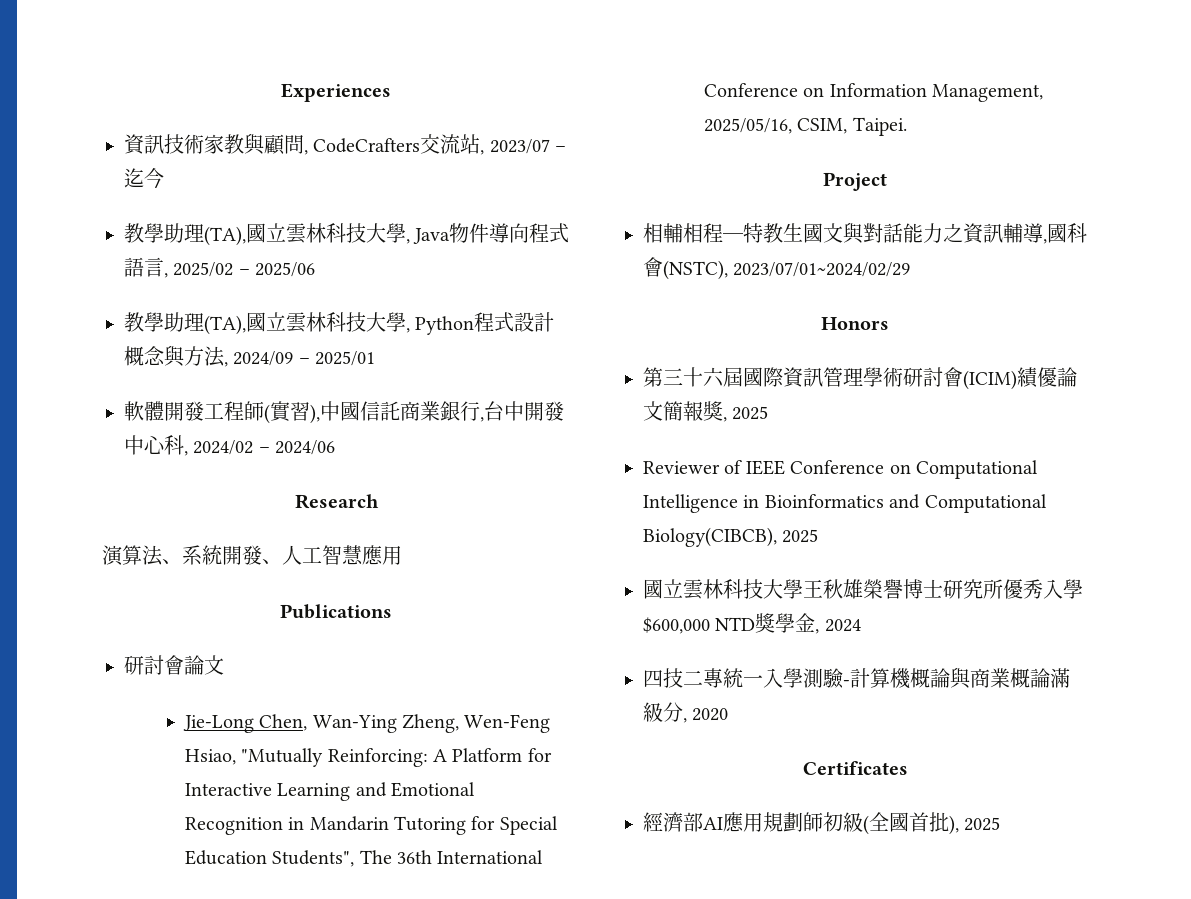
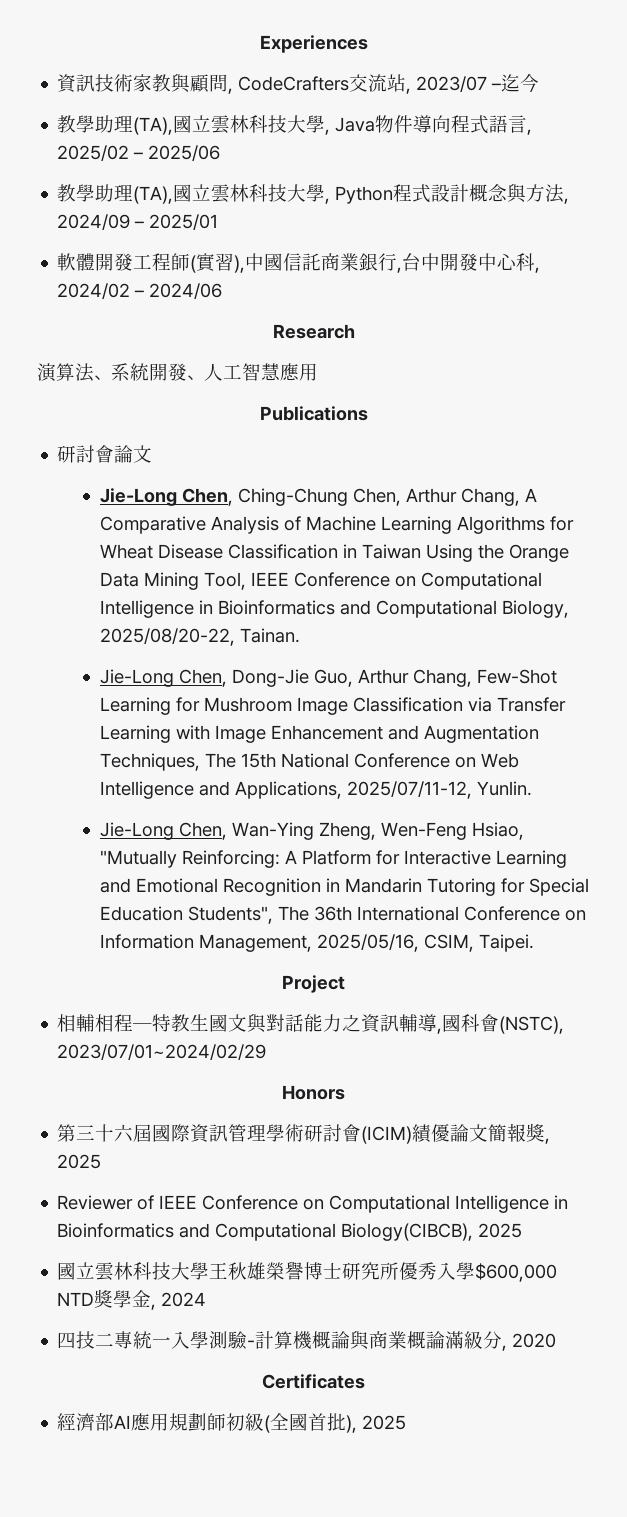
+ Jie-Long Chen, Ching-Chung Chen, Arthur Chang, A Comparative Analysis of Machine Learning Algorithms for Wheat Disease Classification in Taiwan Using the Orange Data Mining Tool, IEEE Conference on Computational Intelligence in Bioinformatics and Computational Biology, 2025/08/20-22, Tainan.
+ Jie-Long Chen, Dong-Jie Guo, Arthur Chang, Few-Shot Learning for Mushroom Image Classification via Transfer Learning with Image Enhancement and Augmentation Techniques, The 15th National Conference on Web Intelligence and Applications, 2025/07/11-12, Yunlin.

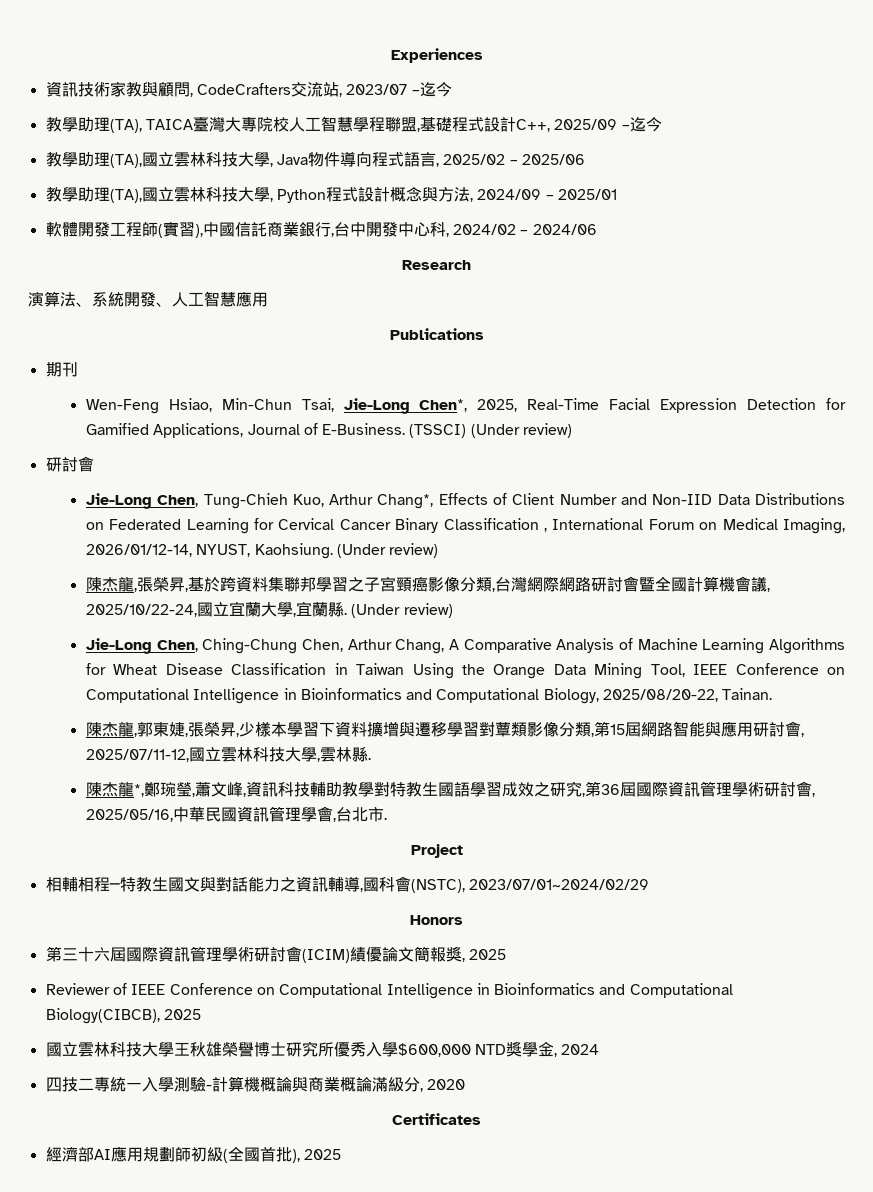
+ 教學助理(TA), TAICA臺灣大專院校人工智慧學程聯盟,基礎程式設計C++, 2025/09 –迄今
- 研討會論文
+ 期刊
+ Wen-Feng Hsiao, Min-Chun Tsai, Jie-Long Chen*, 2025, Real-Time Facial Expression Detection for Gamified Applications, Journal of E-Business. (TSSCI) (Under review)
+ 研討會
+ Jie-Long Chen, Tung-Chieh Kuo, Arthur Chang*, Effects of Client Number and Non-IID Data Distributions on Federated Learning for Cervical Cancer Binary Classification , International Forum on Medical Imaging, 2026/01/12-14, NYUST, Kaohsiung. (Under review)
+ 陳杰龍,張榮昇,基於跨資料集聯邦學習之子宮頸癌影像分類,台灣網際網路研討會暨全國計算機會議, 2025/10/22-24,國立宜蘭大學,宜蘭縣. (Under review)
- Jie-Long Chen, Dong-Jie Guo, Arthur Chang, Few-Shot Learning for Mushroom Image Classification via Transfer Learning with Image Enhancement and Augmentation Techniques, The 15th National Conference on Web Intelligence and Applications, 2025/07/11-12, Yunlin.
- Jie-Long Chen, Wan-Ying Zheng, Wen-Feng Hsiao, "Mutually Reinforcing: A Platform for Interactive Learning and Emotional Recognition in Mandarin Tutoring for Special Education Students", The 36th International Conference on Information Management, 2025/05/16, CSIM, Taipei.
+ 陳杰龍,郭東婕,張榮昇,少樣本學習下資料擴增與遷移學習對蕈類影像分類,第15屆網路智能與應用研討會, 2025/07/11-12,國立雲林科技大學,雲林縣.
+ 陳杰龍*,鄭琬瑩,蕭文峰,資訊科技輔助教學對特教生國語學習成效之研究,第36屆國際資訊管理學術研討會, 2025/05/16,中華民國資訊管理學會,台北市.

